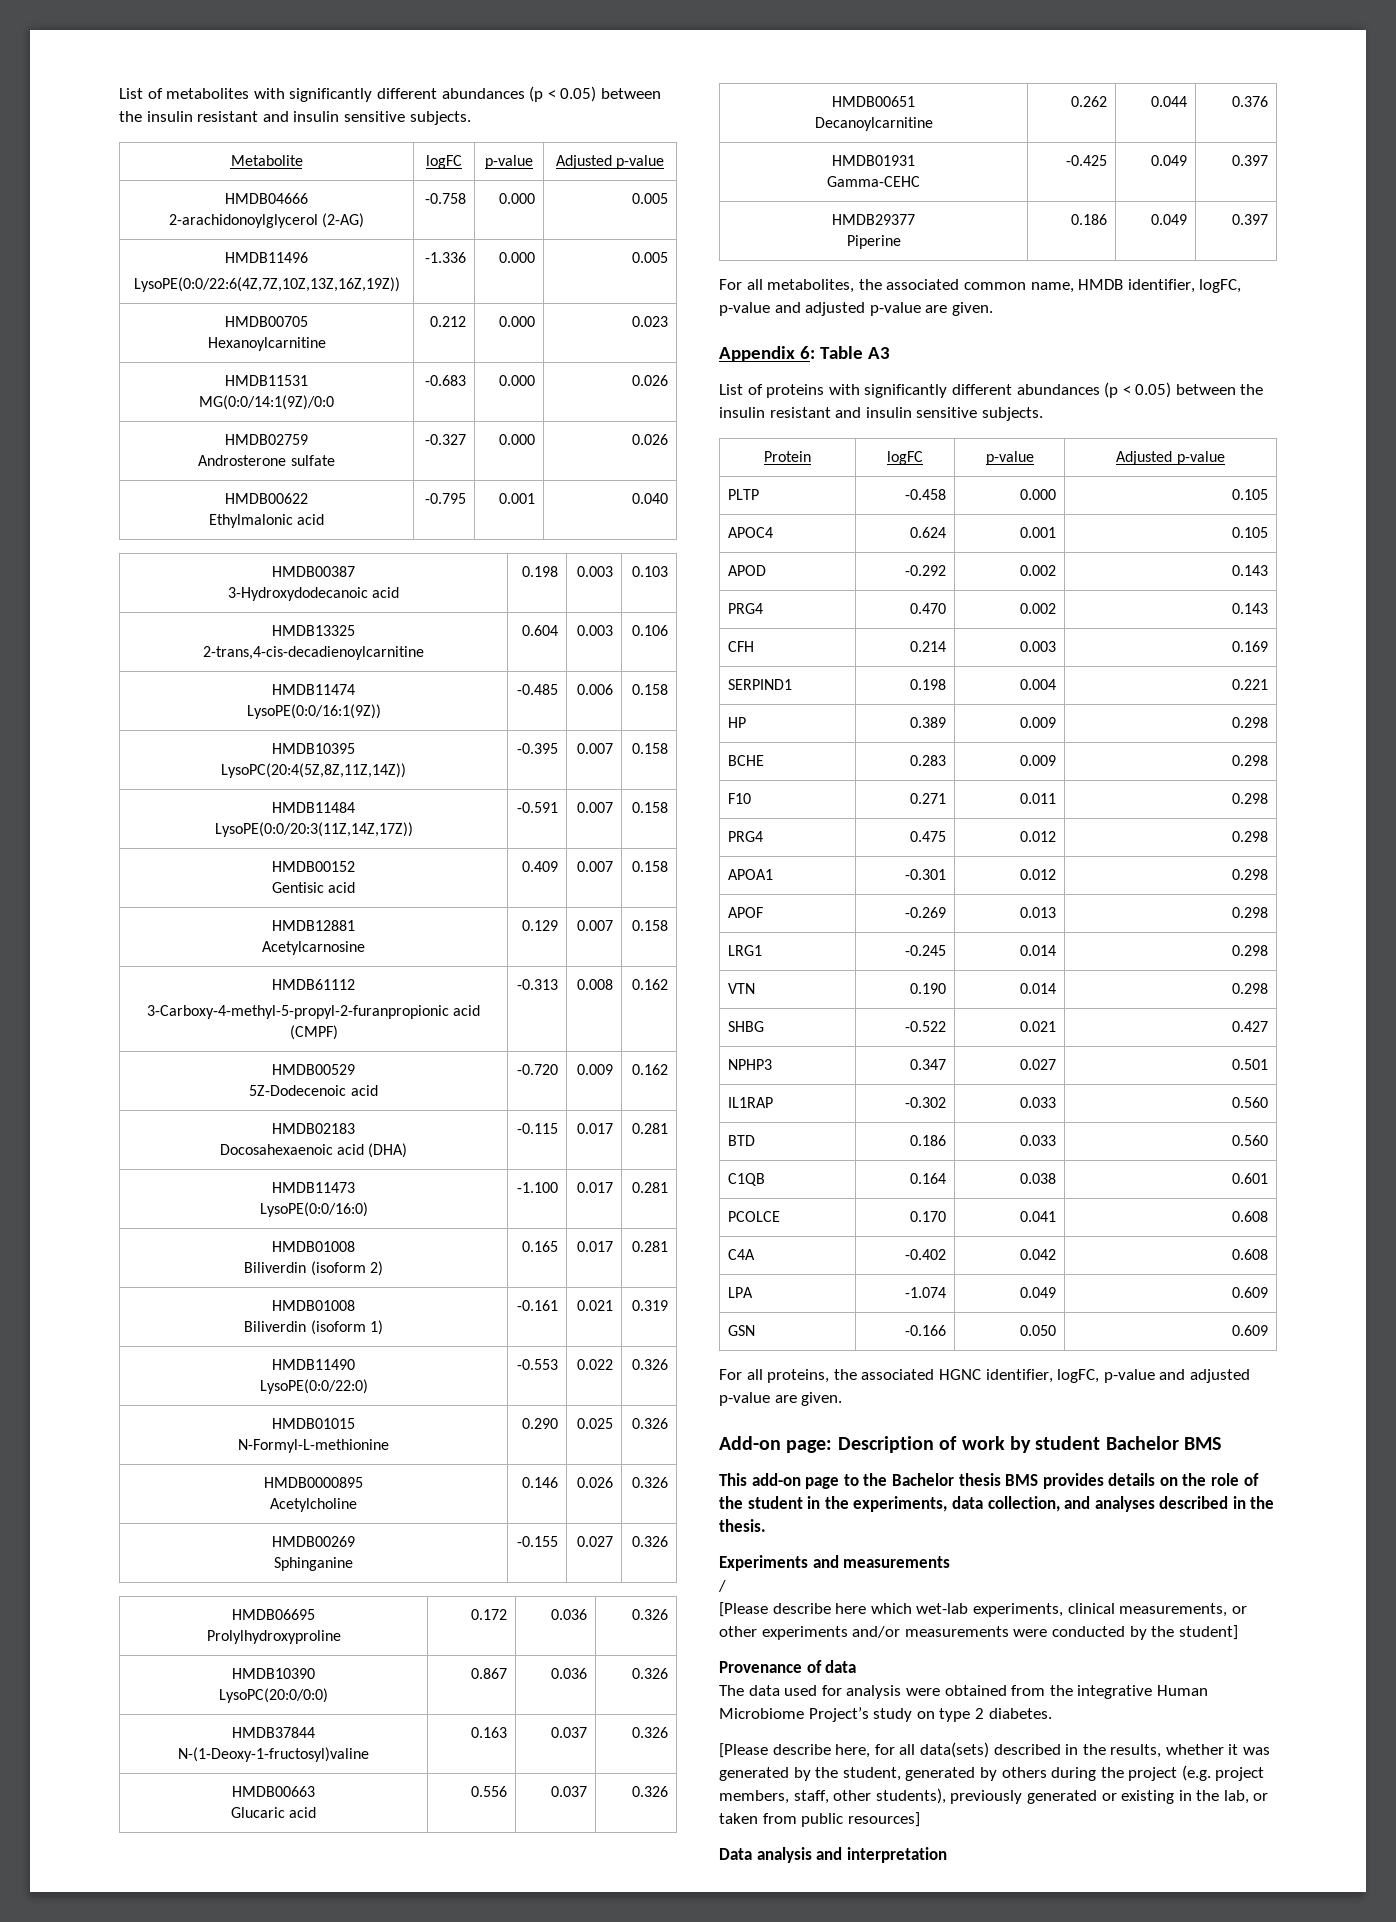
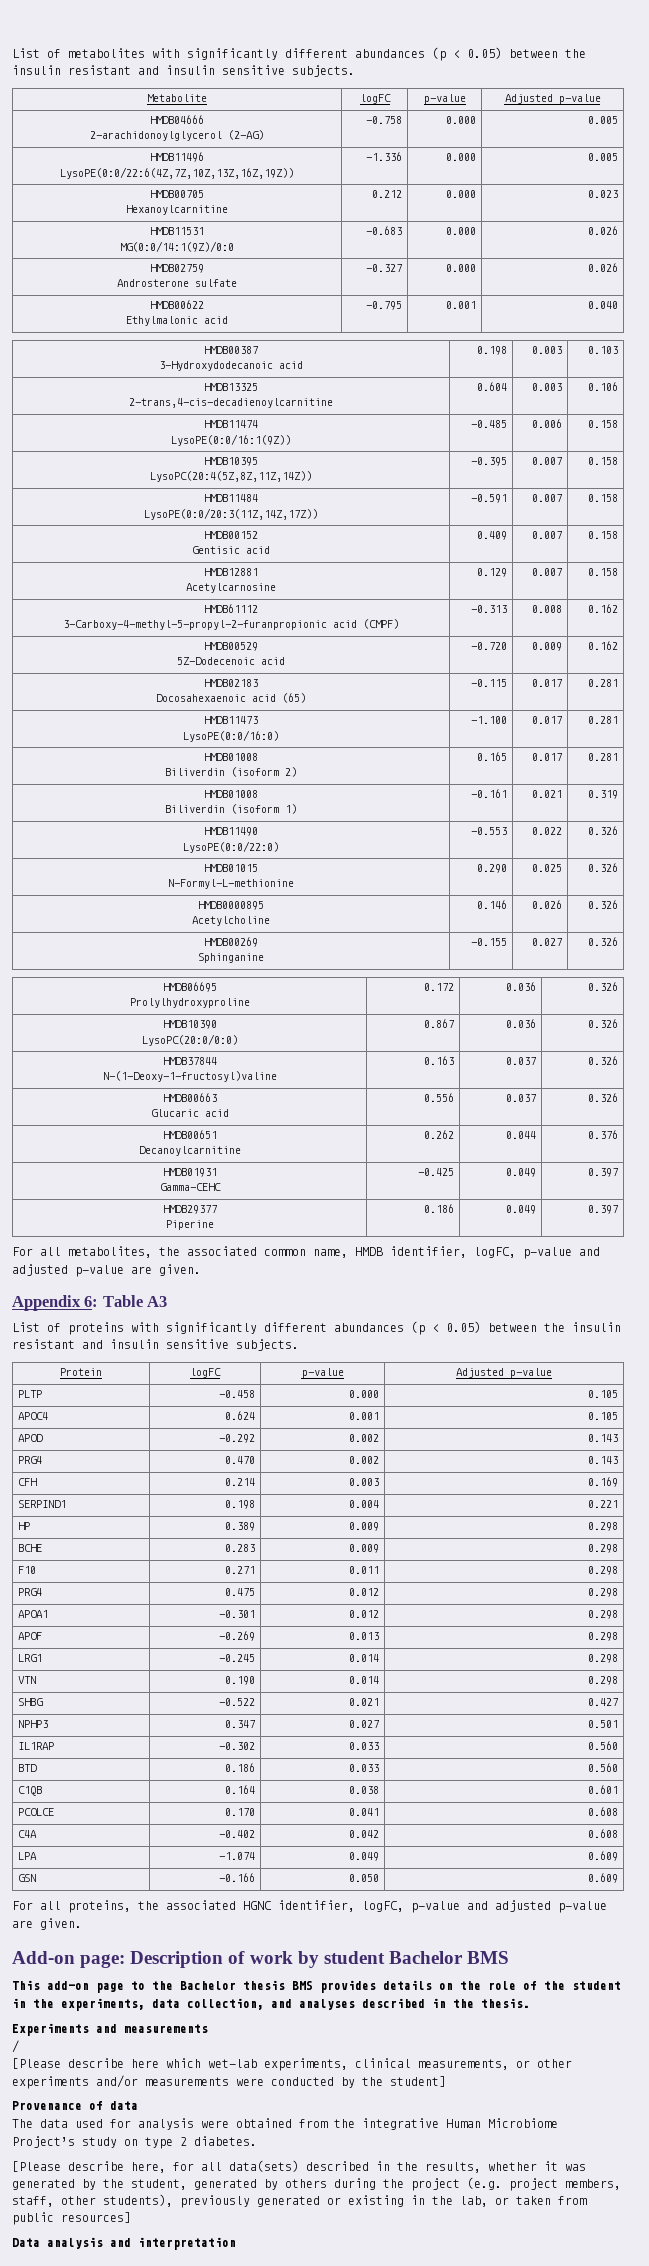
  HMDB02183
- Docosahexaenoic acid (DHA) | -0.115 | 0.017 | 0.281
+ Docosahexaenoic acid (65) | -0.115 | 0.017 | 0.281

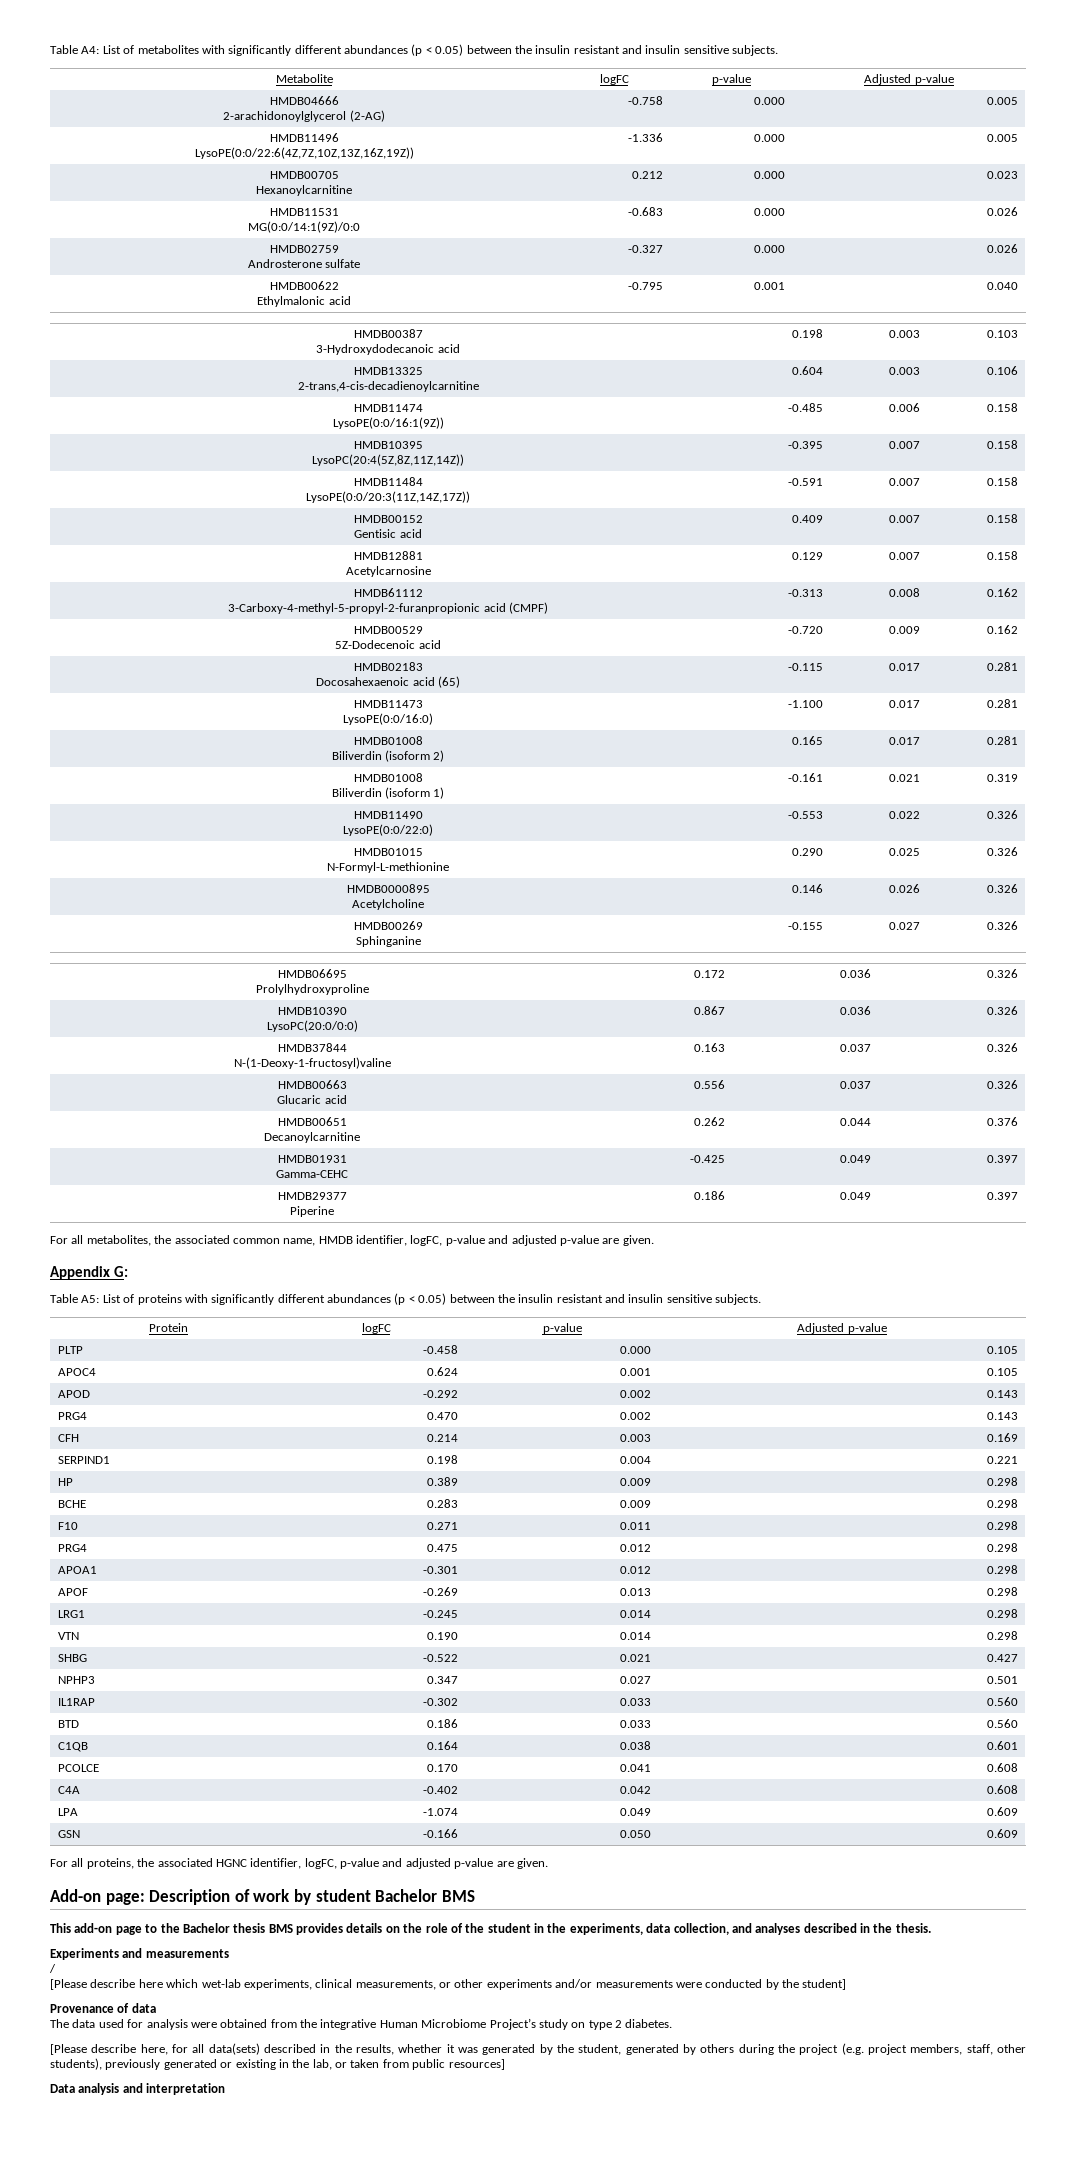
- List of metabolites with significantly different abundances (p < 0.05) between the insulin resistant and insulin sensitive subjects.
+ Table A4: List of metabolites with significantly different abundances (p < 0.05) between the insulin resistant and insulin sensitive subjects.
- Appendix 6: Table A3
- List of proteins with significantly different abundances (p < 0.05) between the insulin resistant and insulin sensitive subjects.
+ Appendix G:
+ Table A5: List of proteins with significantly different abundances (p < 0.05) between the insulin resistant and insulin sensitive subjects.

